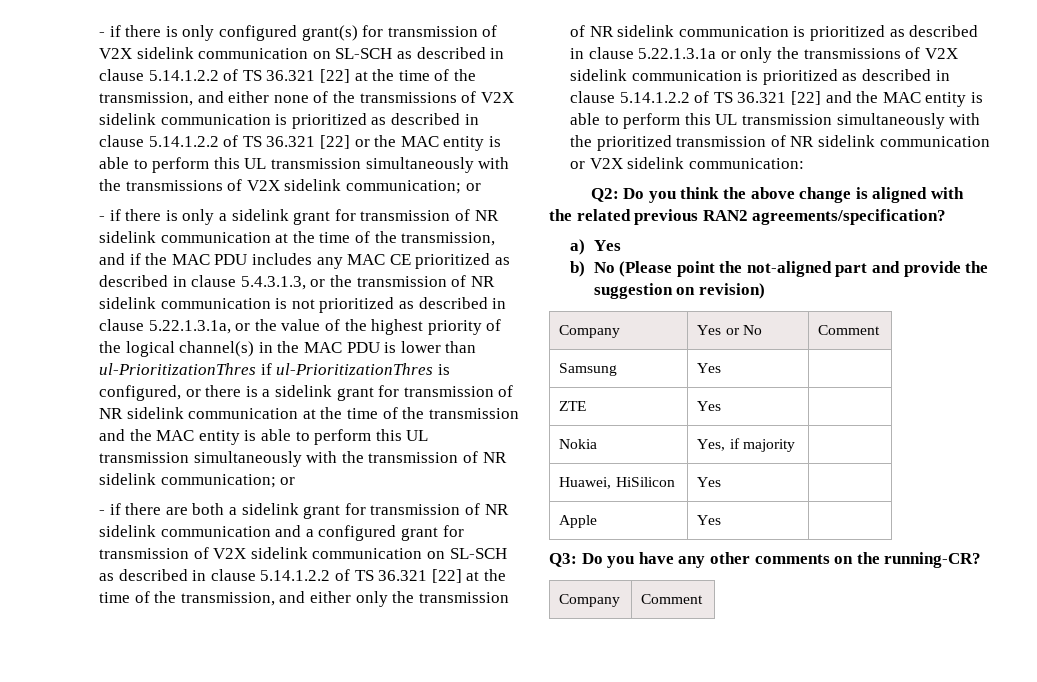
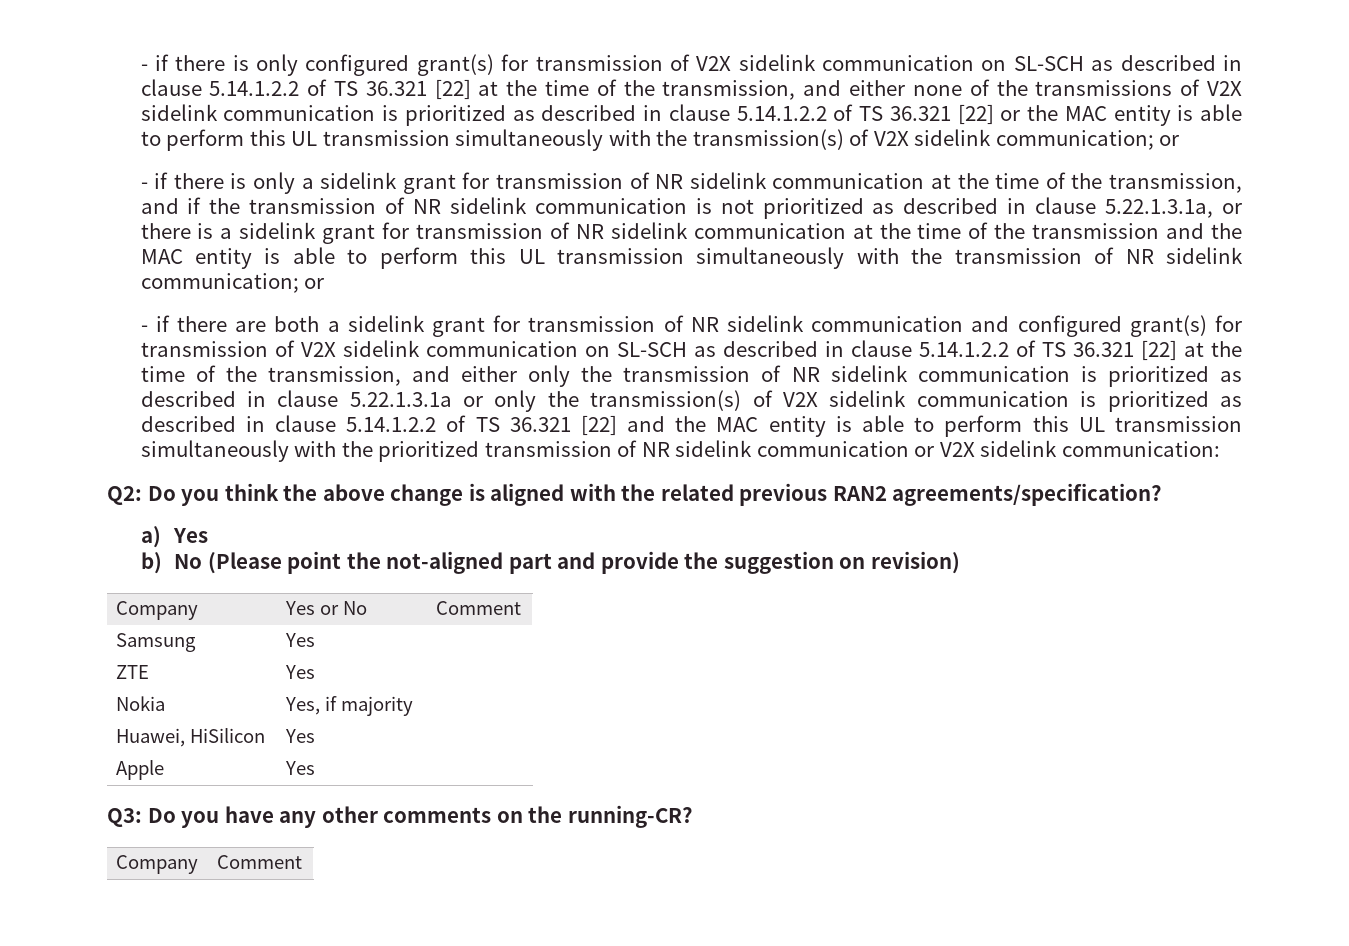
- - if there is only configured grant(s) for transmission of V2X sidelink communication on SL-SCH as described in clause 5.14.1.2.2 of TS 36.321 [22] at the time of the transmission, and either none of the transmissions of V2X sidelink communication is prioritized as described in clause 5.14.1.2.2 of TS 36.321 [22] or the MAC entity is able to perform this UL transmission simultaneously with the transmissions of V2X sidelink communication;
+ - if there is only configured grant(s) for transmission of V2X sidelink communication on SL-SCH as described in clause 5.14.1.2.2 of TS 36.321 [22] at the time of the transmission, and either none of the transmissions of V2X sidelink communication is prioritized as described in clause 5.14.1.2.2 of TS 36.321 [22] or the MAC entity is able to perform this UL transmission simultaneously with the transmission(s) of V2X sidelink communication;
- - if there is only a sidelink grant for transmission of NR sidelink communication at the time of the transmission, and if the MAC PDU includes any MAC CE prioritized as described in clause 5.4.3.1.3, or the transmission of NR sidelink communication is not prioritized as described in clause 5.22.1.3.1a, or the value of the highest priority of the logical channel(s) in the MAC PDU is lower than ul-PrioritizationThres if ul-PrioritizationThres is configured, or there is a sidelink grant for transmission of NR sidelink communication at the time of the transmission and the MAC entity is able to perform this UL transmission simultaneously with the transmission of NR sidelink communication;
+ - if there is only a sidelink grant for transmission of NR sidelink communication at the time of the transmission, and if the transmission of NR sidelink communication is not prioritized as described in clause 5.22.1.3.1a, or there is a sidelink grant for transmission of NR sidelink communication at the time of the transmission and the MAC entity is able to perform this UL transmission simultaneously with the transmission of NR sidelink communication;
- - if there are both a sidelink grant for transmission of NR sidelink communication and a configured grant for transmission of V2X sidelink communication on SL-SCH as described in clause 5.14.1.2.2 of TS 36.321 [22] at the time of the transmission, and either only the transmission of NR sidelink communication is prioritized as described in clause 5.22.1.3.1a or only the transmissions of V2X sidelink communication is prioritized as described in clause 5.14.1.2.2 of TS 36.321 [22] and the MAC entity is able to perform this UL transmission simultaneously with the prioritized transmission of NR sidelink communication or V2X sidelink communication:
+ - if there are both a sidelink grant for transmission of NR sidelink communication and configured grant(s) for transmission of V2X sidelink communication on SL-SCH as described in clause 5.14.1.2.2 of TS 36.321 [22] at the time of the transmission, and either only the transmission of NR sidelink communication is prioritized as described in clause 5.22.1.3.1a or only the transmission(s) of V2X sidelink communication is prioritized as described in clause 5.14.1.2.2 of TS 36.321 [22] and the MAC entity is able to perform this UL transmission simultaneously with the prioritized transmission of NR sidelink communication or V2X sidelink communication:

